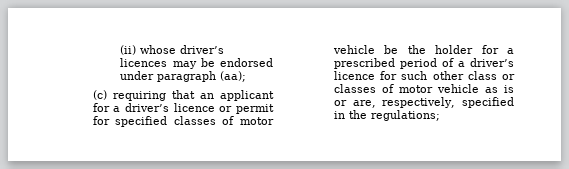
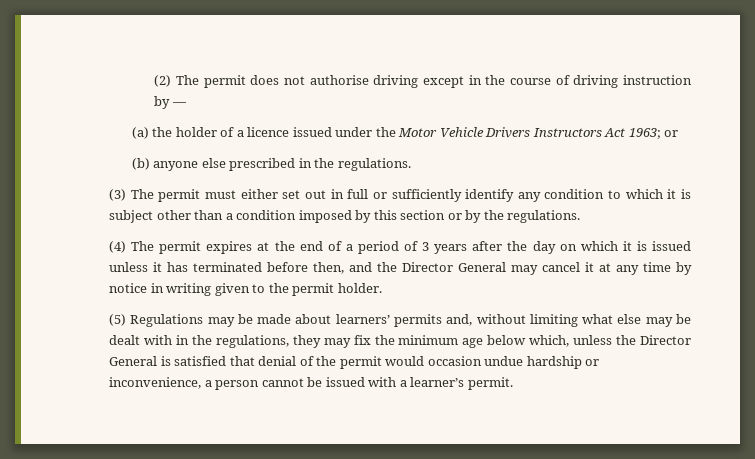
- (ii) whose driver’s licences may be endorsed under paragraph (aa);
- (c) requiring that an applicant for a driver’s licence or permit for specified classes of motor vehicle be the holder for a prescribed period of a driver’s licence for such other class or classes of motor vehicle as is or are, respectively, specified in the regulations;
+ (2) The permit does not authorise driving except in the course of driving instruction by —
+ (a) the holder of a licence issued under the Motor Vehicle Drivers Instructors Act 1963; or
+ (b) anyone else prescribed in the regulations.
+ (3) The permit must either set out in full or sufficiently identify any condition to which it is subject other than a condition imposed by this section or by the regulations.
+ (4) The permit expires at the end of a period of 3 years after the day on which it is issued unless it has terminated before then, and the Director General may cancel it at any time by notice in writing given to the permit holder.
+ (5) Regulations may be made about learners’ permits and, without limiting what else may be dealt with in the regulations, they may fix the minimum age below which, unless the Director General is satisfied that denial of the permit would occasion undue hardship or inconvenience, a person cannot be issued with a learner’s permit.

